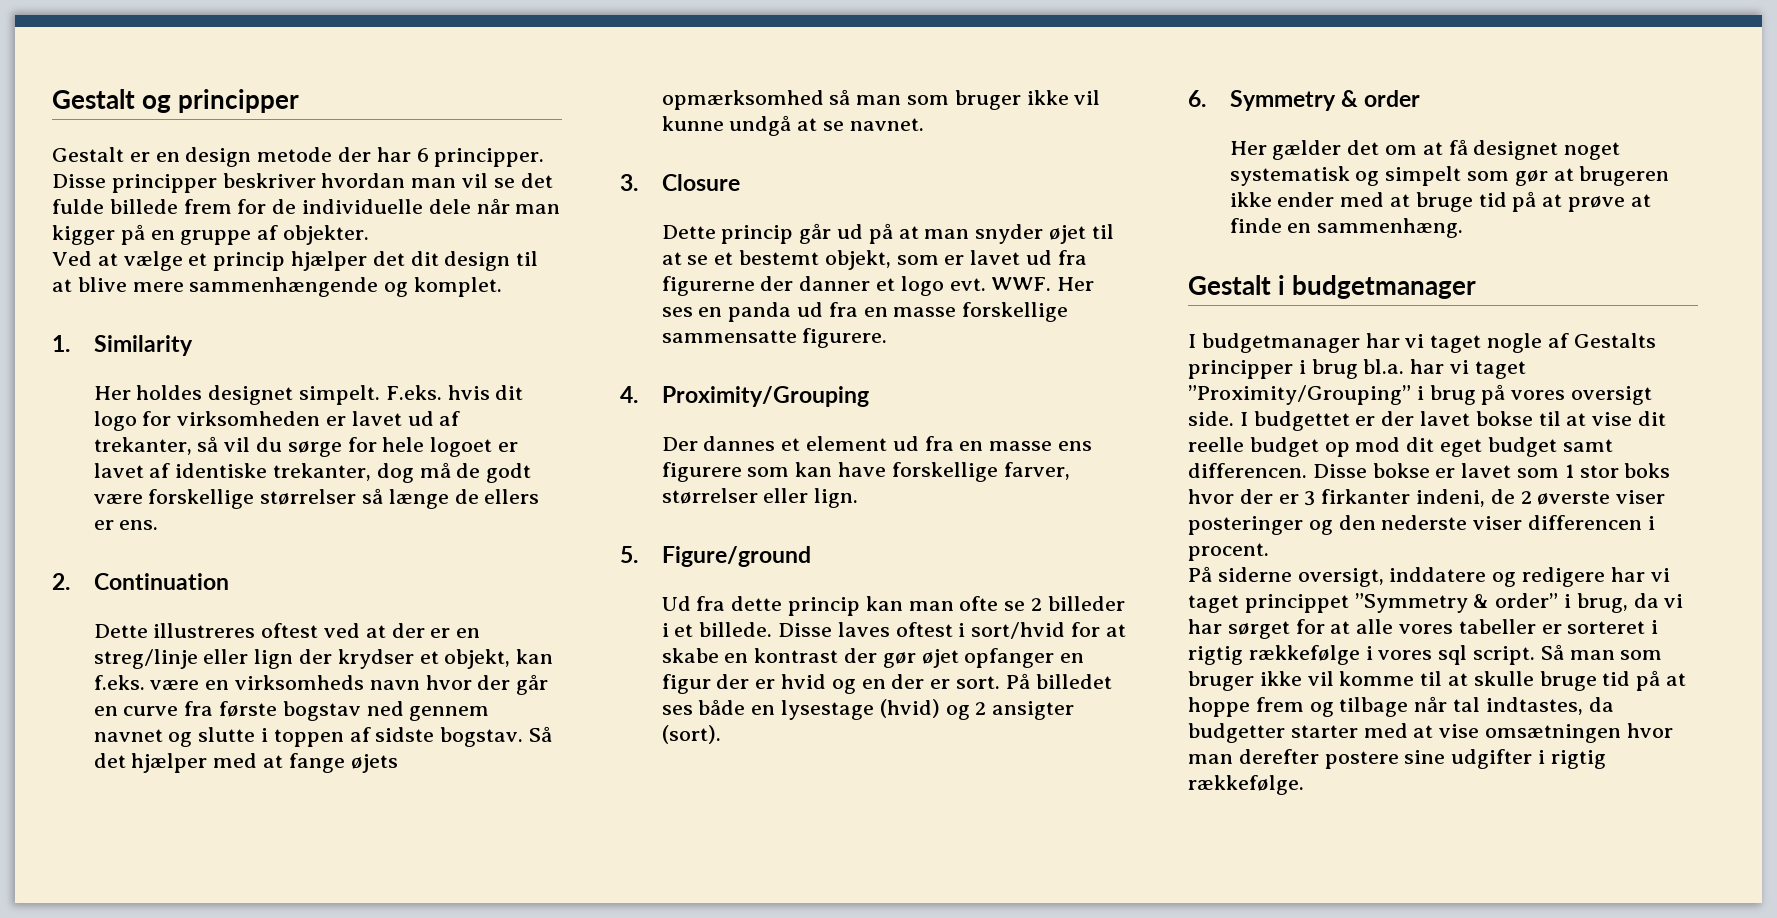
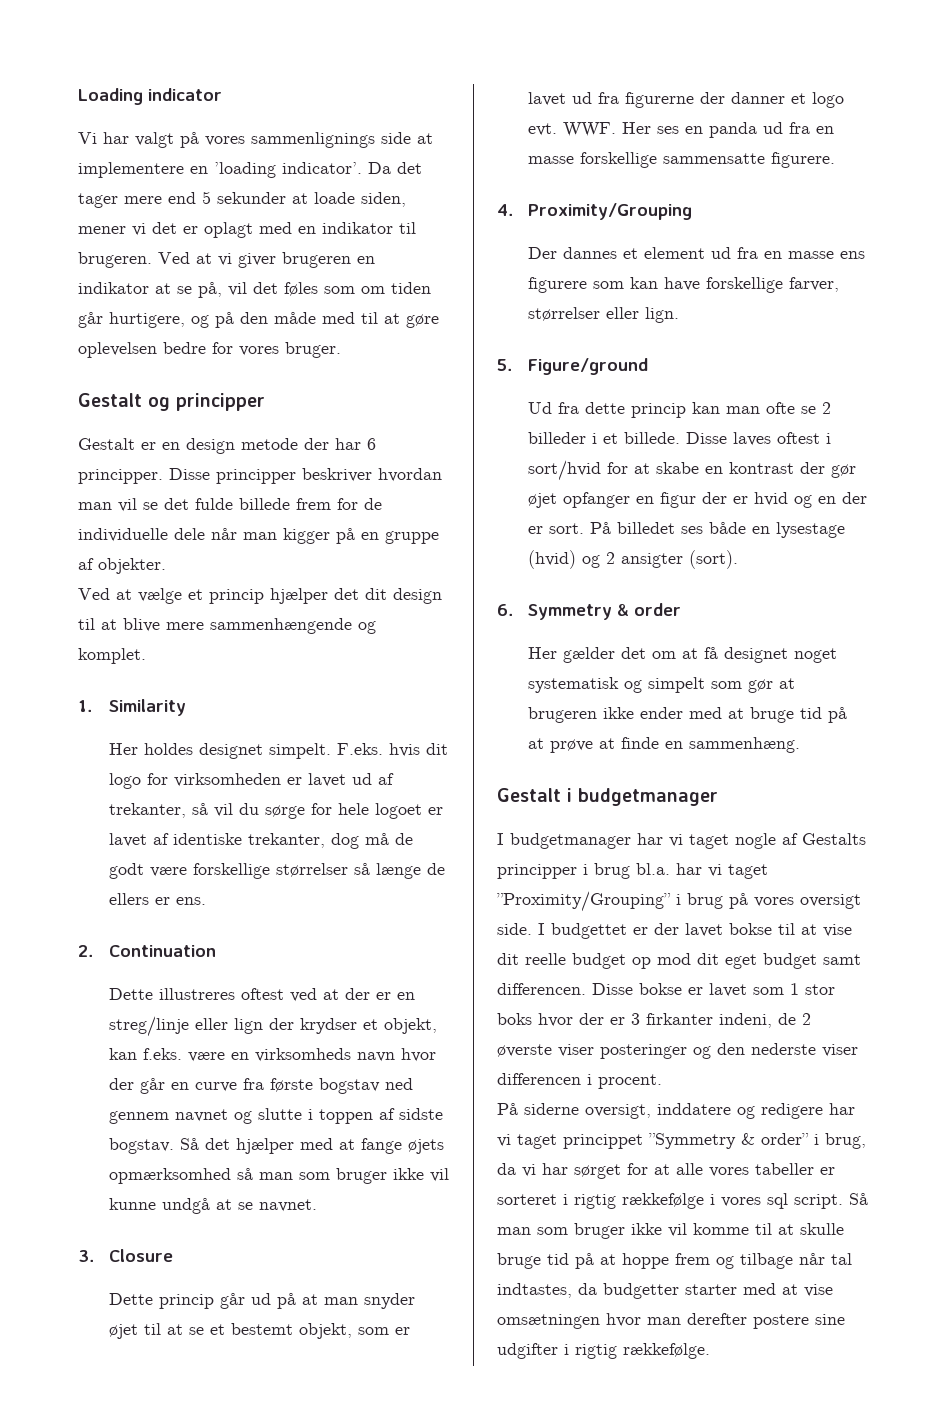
+ Loading indicator
+ Vi har valgt på vores sammenlignings side at implementere en ’loading indicator’. Da det tager mere end 5 sekunder at loade siden, mener vi det er oplagt med en indikator til brugeren. Ved at vi giver brugeren en indikator at se på, vil det føles som om tiden går hurtigere, og på den måde med til at gøre oplevelsen bedre for vores bruger.

